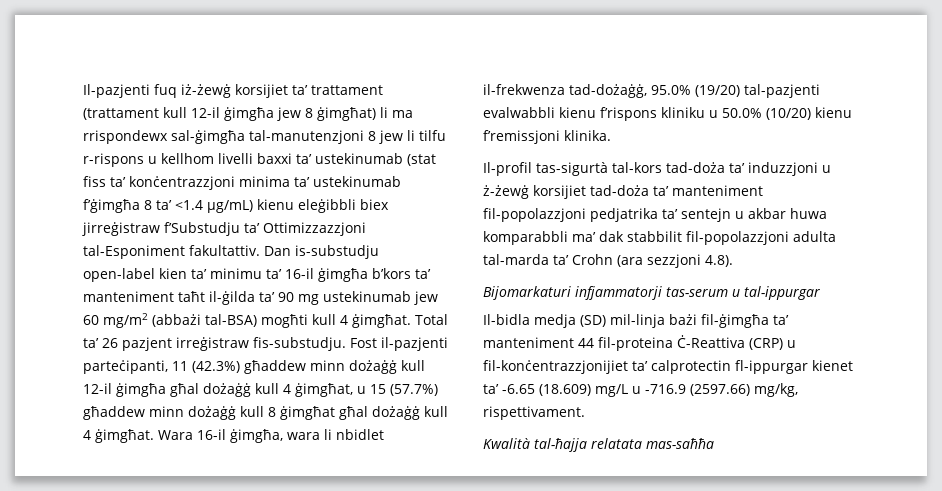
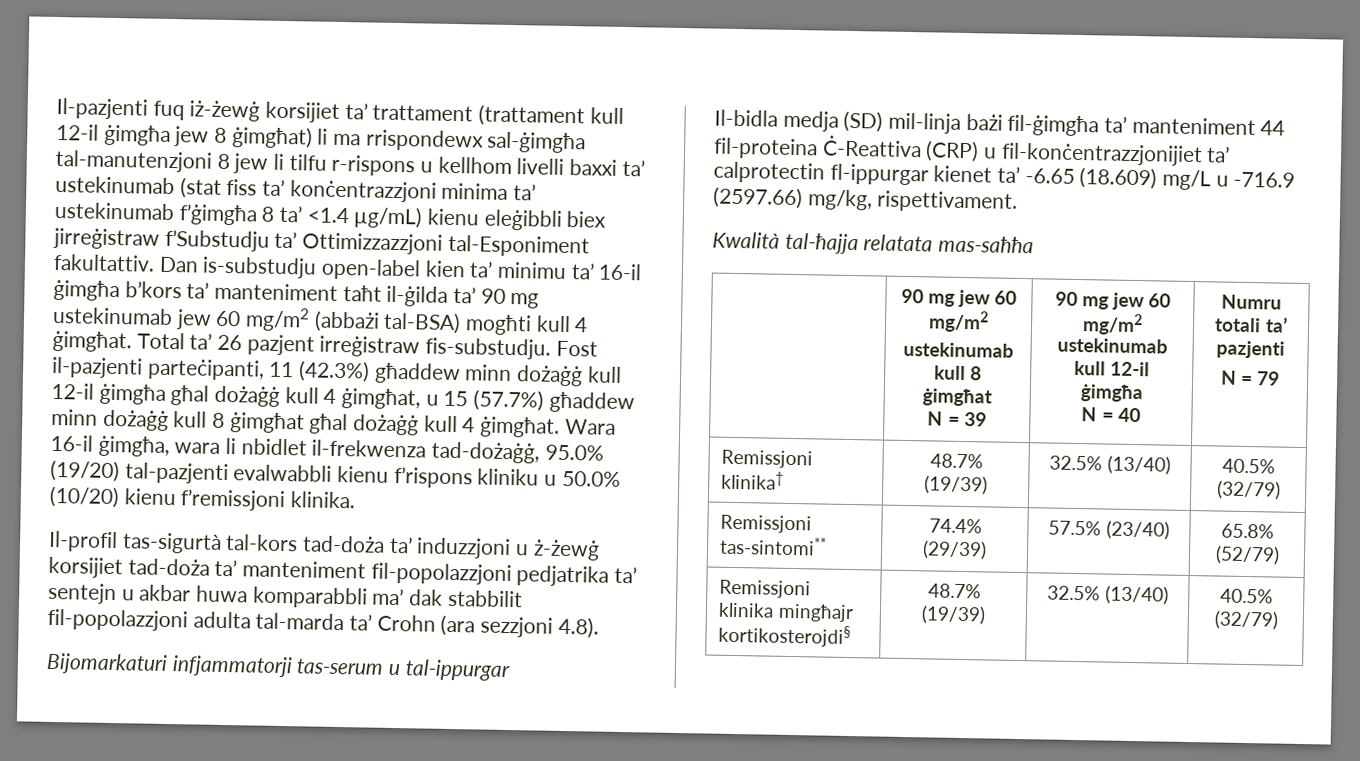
  Kwalità tal-ħajja relatata mas-saħħa
+ | 90 mg jew 60 mg/m2
+ ustekinumab kull 8 ġimgħat
+ N = 39 | 90 mg jew 60 mg/m2 ustekinumab kull 12-il ġimgħa
+ N = 40 | Numru totali ta’ pazjenti
+ N = 79
+ Remissjoni klinika† | 48.7% (19/39) | 32.5% (13/40) | 40.5% (32/79)
+ Remissjoni tas-sintomi** | 74.4% (29/39) | 57.5% (23/40) | 65.8% (52/79)
+ Remissjoni klinika mingħajr kortikosterojdi§ | 48.7% (19/39) | 32.5% (13/40) | 40.5% (32/79)

